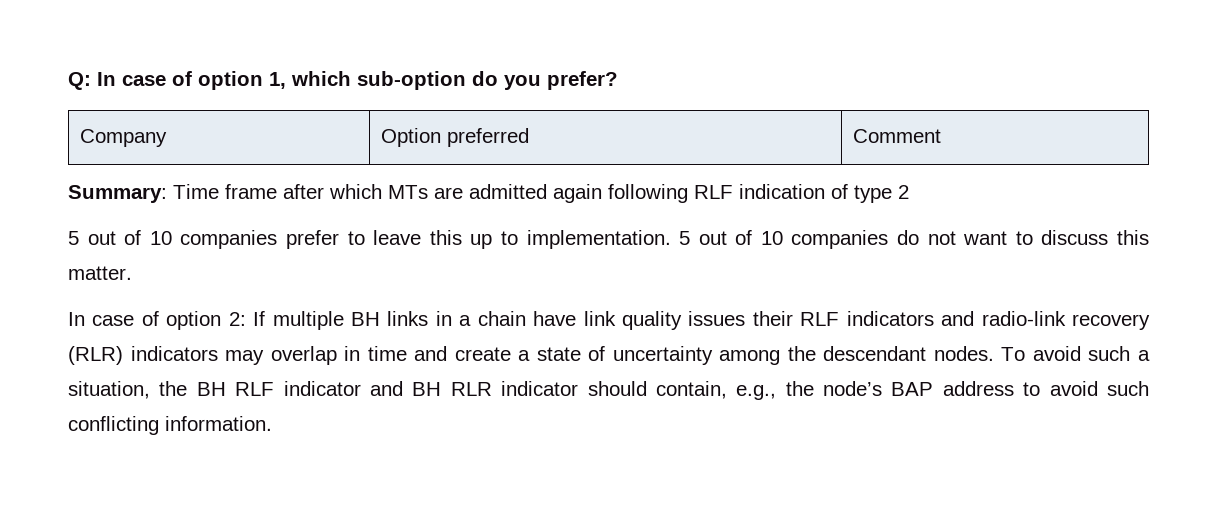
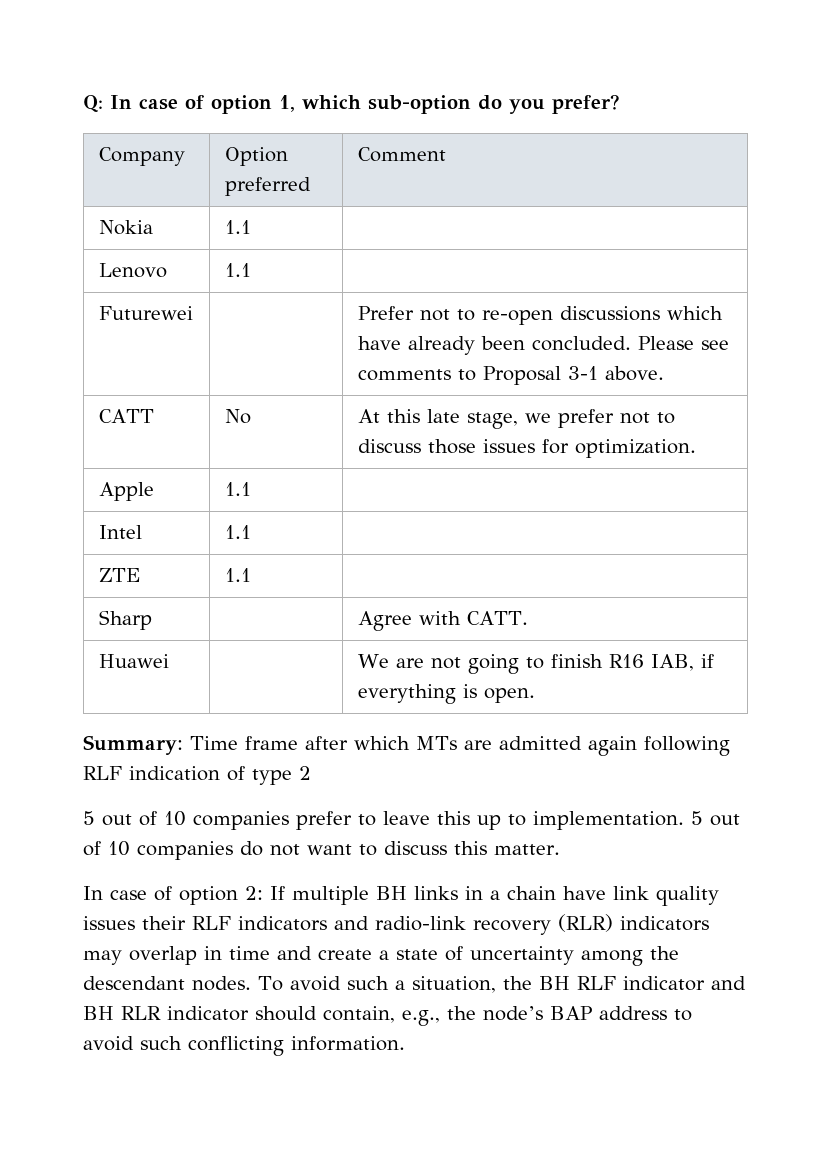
+ Nokia | 1.1 |
+ Lenovo | 1.1 |
+ Futurewei | | Prefer not to re-open discussions which have already been concluded. Please see comments to Proposal 3-1 above.
+ CATT | No | At this late stage, we prefer not to discuss those issues for optimization.
+ Apple | 1.1 |
+ Intel | 1.1 |
+ ZTE | 1.1 |
+ Sharp | | Agree with CATT.
+ Huawei | | We are not going to finish R16 IAB, if everything is open.

